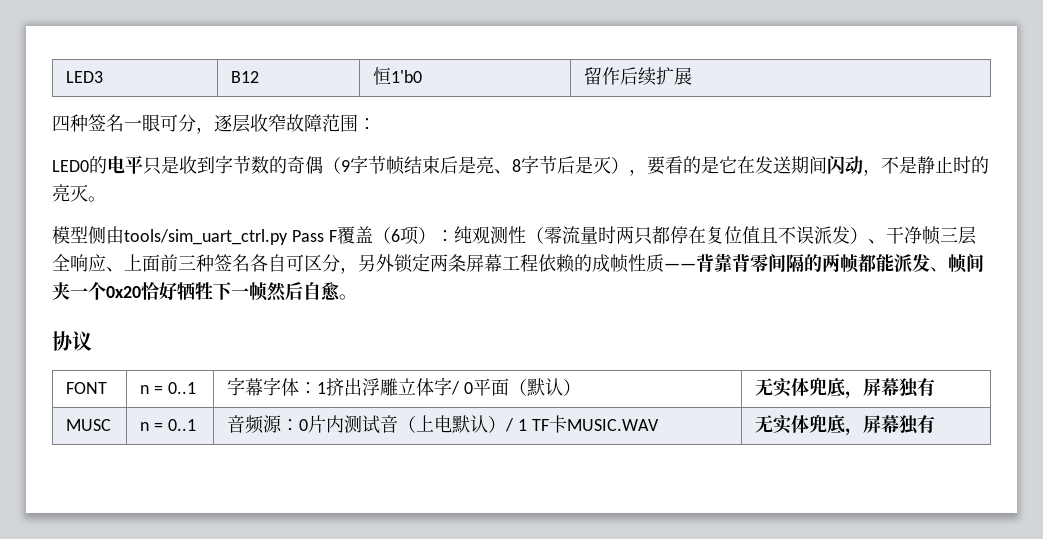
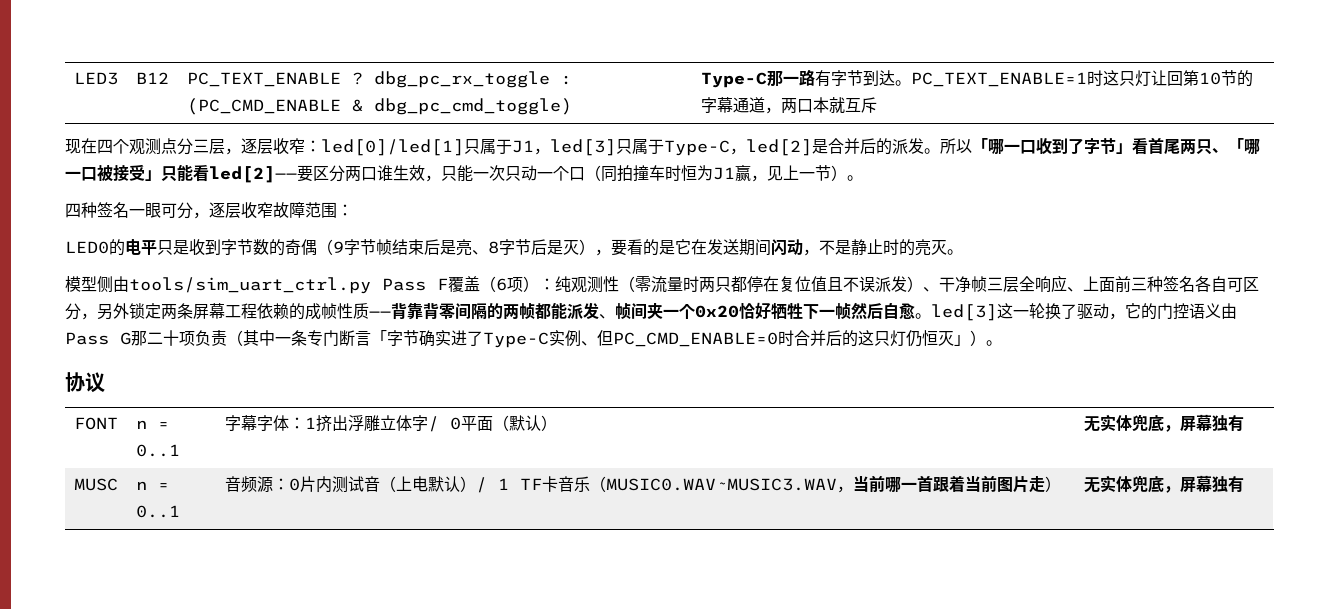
- LED3 | B12 | 恒1'b0 | 留作后续扩展
+ LED3 | B12 | PC_TEXT_ENABLE ? dbg_pc_rx_toggle : (PC_CMD_ENABLE & dbg_pc_cmd_toggle) | Type-C那一路有字节到达。PC_TEXT_ENABLE=1时这只灯让回第10节的字幕通道，两口本就互斥
+ 现在四个观测点分三层，逐层收窄：led[0]/led[1]只属于J1，led[3]只属于Type-C，led[2]是合并后的派发。所以「哪一口收到了字节」看首尾两只、「哪一口被接受」只能看led[2]——要区分两口谁生效，只能一次只动一个口（同拍撞车时恒为J1赢，见上一节）。
- 模型侧由tools/sim_uart_ctrl.py Pass F覆盖（6项）：纯观测性（零流量时两只都停在复位值且不误派发）、干净帧三层全响应、上面前三种签名各自可区分，另外锁定两条屏幕工程依赖的成帧性质——背靠背零间隔的两帧都能派发、帧间夹一个0x20恰好牺牲下一帧然后自愈。
+ 模型侧由tools/sim_uart_ctrl.py Pass F覆盖（6项）：纯观测性（零流量时两只都停在复位值且不误派发）、干净帧三层全响应、上面前三种签名各自可区分，另外锁定两条屏幕工程依赖的成帧性质——背靠背零间隔的两帧都能派发、帧间夹一个0x20恰好牺牲下一帧然后自愈。led[3]这一轮换了驱动，它的门控语义由Pass G那二十项负责（其中一条专门断言「字节确实进了Type-C实例、但PC_CMD_ENABLE=0时合并后的这只灯仍恒灭」）。
- MUSC | n = 0..1 | 音频源：0片内测试音（上电默认）/ 1 TF卡MUSIC.WAV | 无实体兜底，屏幕独有
+ MUSC | n = 0..1 | 音频源：0片内测试音（上电默认）/ 1 TF卡音乐（MUSIC0.WAV~MUSIC3.WAV，当前哪一首跟着当前图片走） | 无实体兜底，屏幕独有

